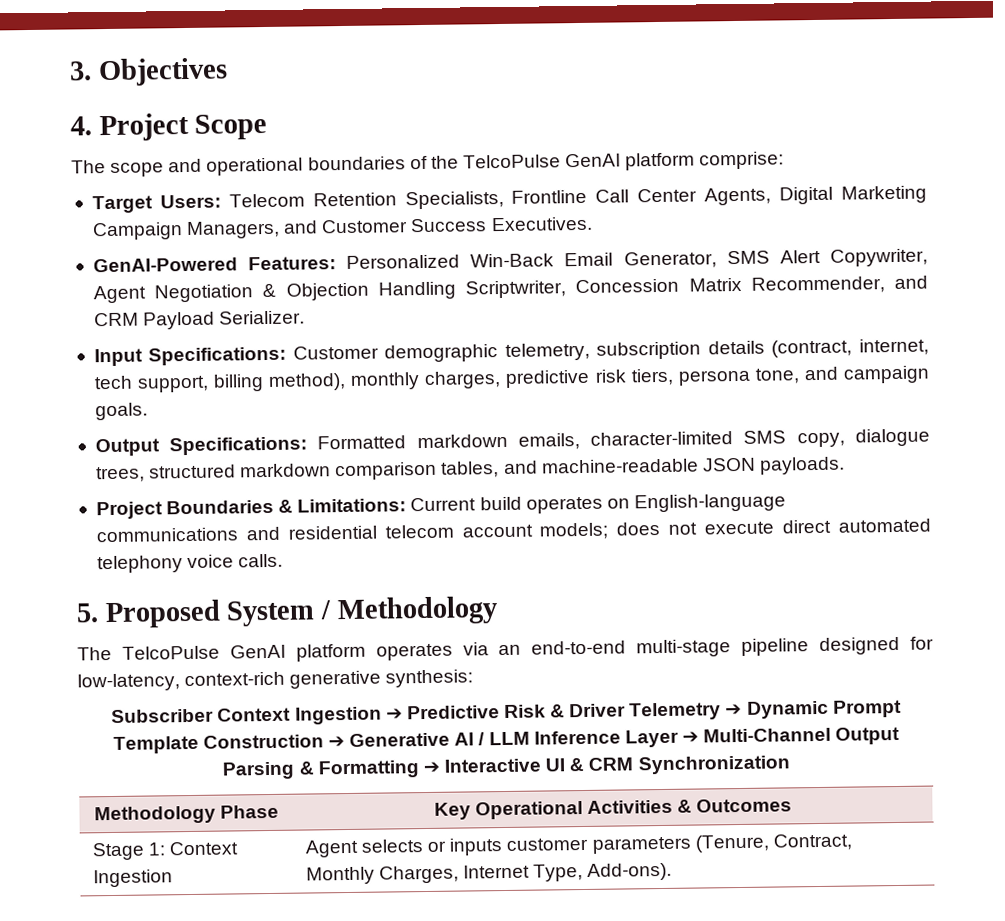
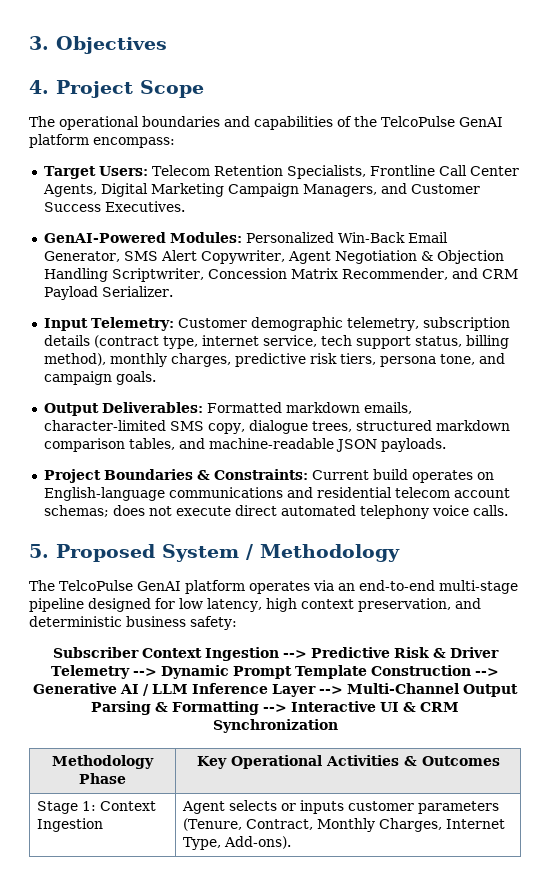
- The scope and operational boundaries of the TelcoPulse GenAI platform comprise:
+ The operational boundaries and capabilities of the TelcoPulse GenAI platform encompass:
- GenAI-Powered Features: Personalized Win-Back Email Generator, SMS Alert Copywriter, Agent Negotiation & Objection Handling Scriptwriter, Concession Matrix Recommender, and CRM Payload Serializer.
+ GenAI-Powered Modules: Personalized Win-Back Email Generator, SMS Alert Copywriter, Agent Negotiation & Objection Handling Scriptwriter, Concession Matrix Recommender, and CRM Payload Serializer.
- Input Specifications: Customer demographic telemetry, subscription details (contract, internet, tech support, billing method), monthly charges, predictive risk tiers, persona tone, and campaign goals.
+ Input Telemetry: Customer demographic telemetry, subscription details (contract type, internet service, tech support status, billing method), monthly charges, predictive risk tiers, persona tone, and campaign goals.
- Output Specifications: Formatted markdown emails, character-limited SMS copy, dialogue trees, structured markdown comparison tables, and machine-readable JSON payloads.
+ Output Deliverables: Formatted markdown emails, character-limited SMS copy, dialogue trees, structured markdown comparison tables, and machine-readable JSON payloads.
- Project Boundaries & Limitations: Current build operates on English-language communications and residential telecom account models; does not execute direct automated telephony voice calls.
+ Project Boundaries & Constraints: Current build operates on English-language communications and residential telecom account schemas; does not execute direct automated telephony voice calls.
- The TelcoPulse GenAI platform operates via an end-to-end multi-stage pipeline designed for low-latency, context-rich generative synthesis:
+ The TelcoPulse GenAI platform operates via an end-to-end multi-stage pipeline designed for low latency, high context preservation, and deterministic business safety:
- Subscriber Context Ingestion ➔ Predictive Risk & Driver Telemetry ➔ Dynamic Prompt Template Construction ➔ Generative AI / LLM Inference Layer ➔ Multi-Channel Output Parsing & Formatting ➔ Interactive UI & CRM Synchronization
+ Subscriber Context Ingestion --> Predictive Risk & Driver Telemetry --> Dynamic Prompt Template Construction --> Generative AI / LLM Inference Layer --> Multi-Channel Output Parsing & Formatting --> Interactive UI & CRM Synchronization

